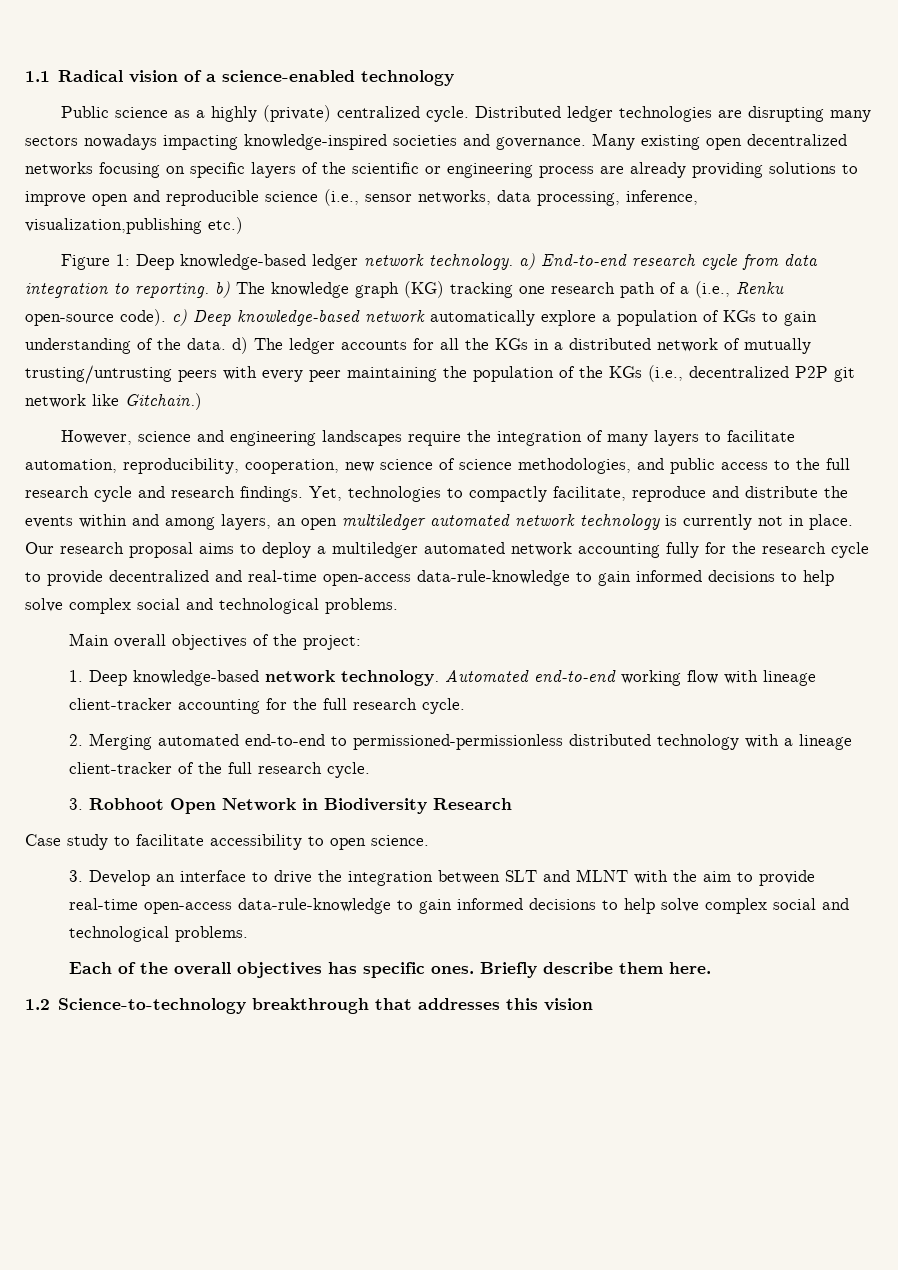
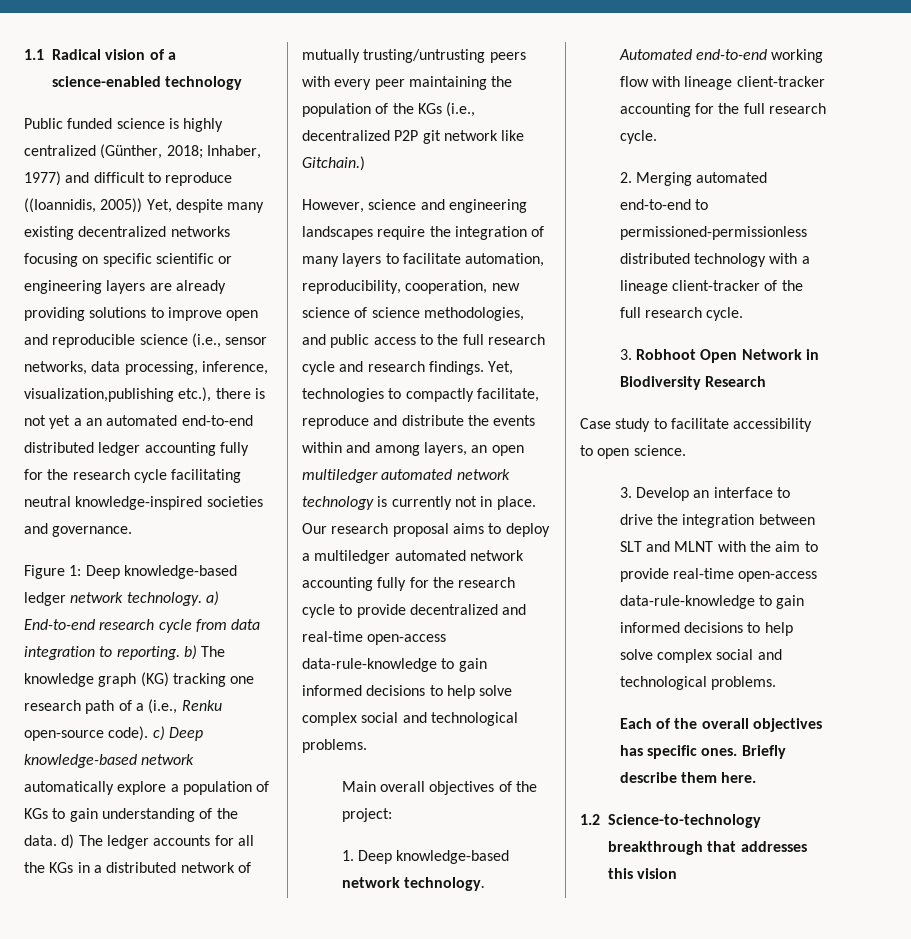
- Public science as a highly (private) centralized cycle. Distributed ledger technologies are disrupting many sectors nowadays impacting knowledge-inspired societies and governance. Many existing open decentralized networks focusing on specific layers of the scientific or engineering process are already providing solutions to improve open and reproducible science (i.e., sensor networks, data processing, inference, visualization,publishing etc.)
+ Public funded science is highly centralized (Günther, 2018; Inhaber, 1977) and difficult to reproduce ((Ioannidis, 2005)) Yet, despite many existing decentralized networks focusing on specific scientific or engineering layers are already providing solutions to improve open and reproducible science (i.e., sensor networks, data processing, inference, visualization,publishing etc.), there is not yet a an automated end-to-end distributed ledger accounting fully for the research cycle facilitating neutral knowledge-inspired societies and governance.

